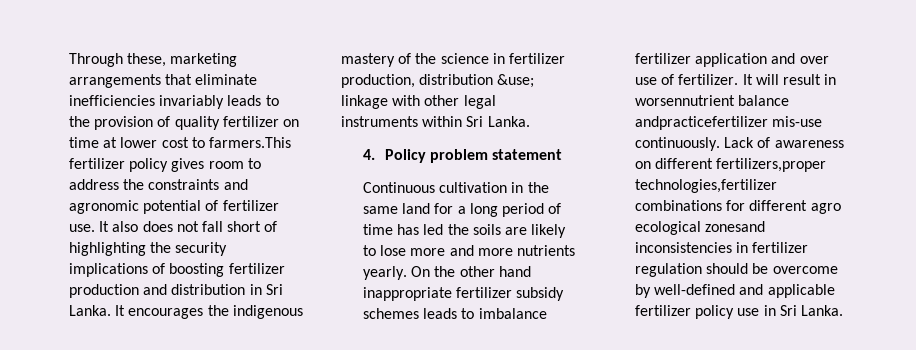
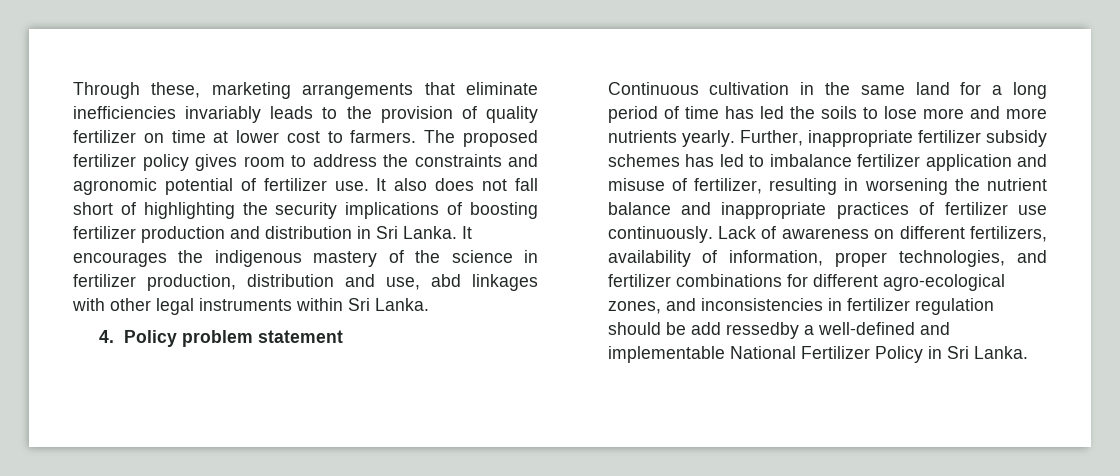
- Through these, marketing arrangements that eliminate inefficiencies invariably leads to the provision of quality fertilizer on time at lower cost to farmers.This fertilizer policy gives room to address the constraints and agronomic potential of fertilizer use.
+ Through these, marketing arrangements that eliminate inefficiencies invariably leads to the provision of quality fertilizer on time at lower cost to farmers. The proposed fertilizer policy gives room to address the constraints and agronomic potential of fertilizer use.
- It encourages the indigenous mastery of the science in fertilizer production, distribution &use; linkage with other legal instruments within Sri Lanka.
+ It encourages the indigenous mastery of the science in fertilizer production, distribution and use, abd linkages with other legal instruments within Sri Lanka.
- Continuous cultivation in the same land for a long period of time has led the soils are likely to lose more and more nutrients yearly.
+ Continuous cultivation in the same land for a long period of time has led the soils to lose more and more nutrients yearly.
- On the other hand inappropriate fertilizer subsidy schemes leads to imbalance fertilizer application and over use of fertilizer. It will result in worsennutrient balance andpracticefertilizer mis-use continuously.
+ Further, inappropriate fertilizer subsidy schemes has led to imbalance fertilizer application and misuse of fertilizer, resulting in worsening the nutrient balance and inappropriate practices of fertilizer use continuously.
- Lack of awareness on different fertilizers,proper technologies,fertilizer combinations for different agro ecological zonesand inconsistencies in fertilizer regulation should be overcome by well-defined and applicable fertilizer policy use in Sri Lanka.
+ Lack of awareness on different fertilizers, availability of information, proper technologies, and fertilizer combinations for different agro-ecological zones, and inconsistencies in fertilizer regulation should be add ressedby a well-defined and implementable National Fertilizer Policy in Sri Lanka.

